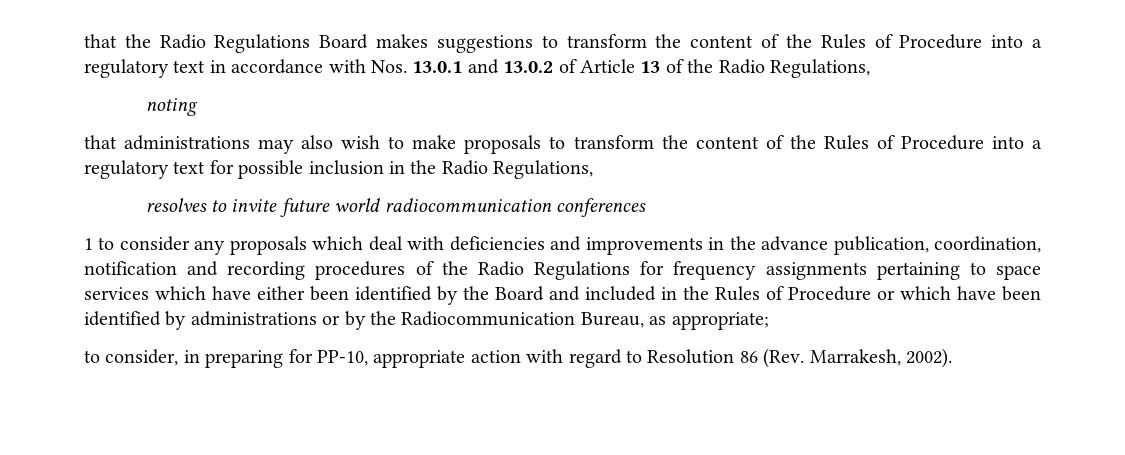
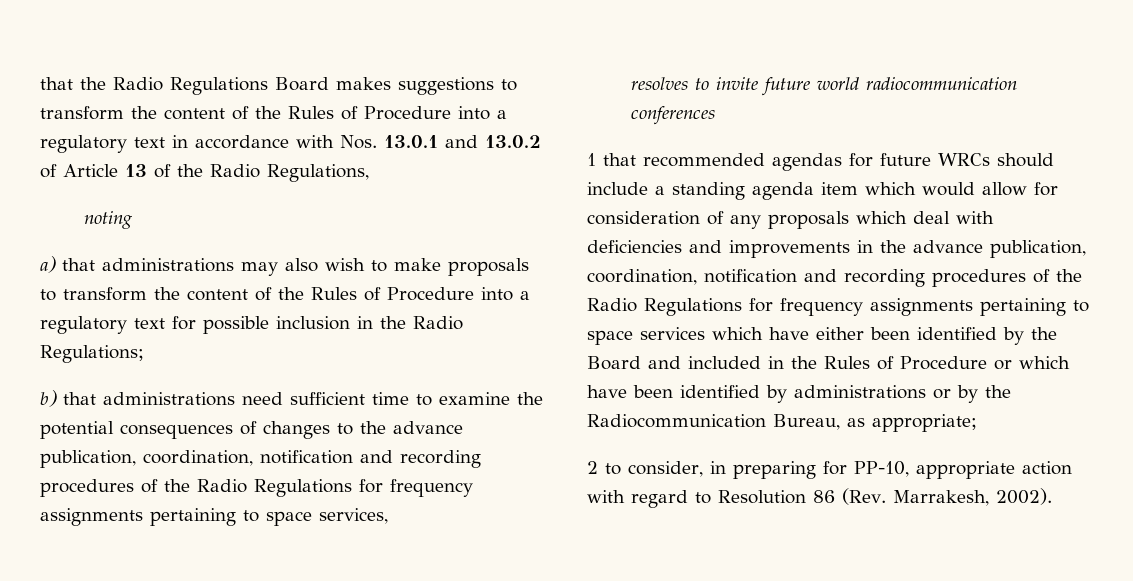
- that administrations may also wish to make proposals to transform the content of the Rules of Procedure into a regulatory text for possible inclusion in the Radio Regulations,
+ a) that administrations may also wish to make proposals to transform the content of the Rules of Procedure into a regulatory text for possible inclusion in the Radio Regulations;
+ b) that administrations need sufficient time to examine the potential consequences of changes to the advance publication, coordination, notification and recording procedures of the Radio Regulations for frequency assignments pertaining to space services,
- 1 to consider any proposals which deal with deficiencies and improvements in the advance publication, coordination, notification and recording procedures of the Radio Regulations for frequency assignments pertaining to space services which have either been identified by the Board and included in the Rules of Procedure or which have been identified by administrations or by the Radiocommunication Bureau, as appropriate;
+ 1 that recommended agendas for future WRCs should include a standing agenda item which would allow for consideration of any proposals which deal with deficiencies and improvements in the advance publication, coordination, notification and recording procedures of the Radio Regulations for frequency assignments pertaining to space services which have either been identified by the Board and included in the Rules of Procedure or which have been identified by administrations or by the Radiocommunication Bureau, as appropriate;
- to consider, in preparing for PP-10, appropriate action with regard to Resolution 86 (Rev. Marrakesh, 2002).
+ 2 to consider, in preparing for PP-10, appropriate action with regard to Resolution 86 (Rev. Marrakesh, 2002).

